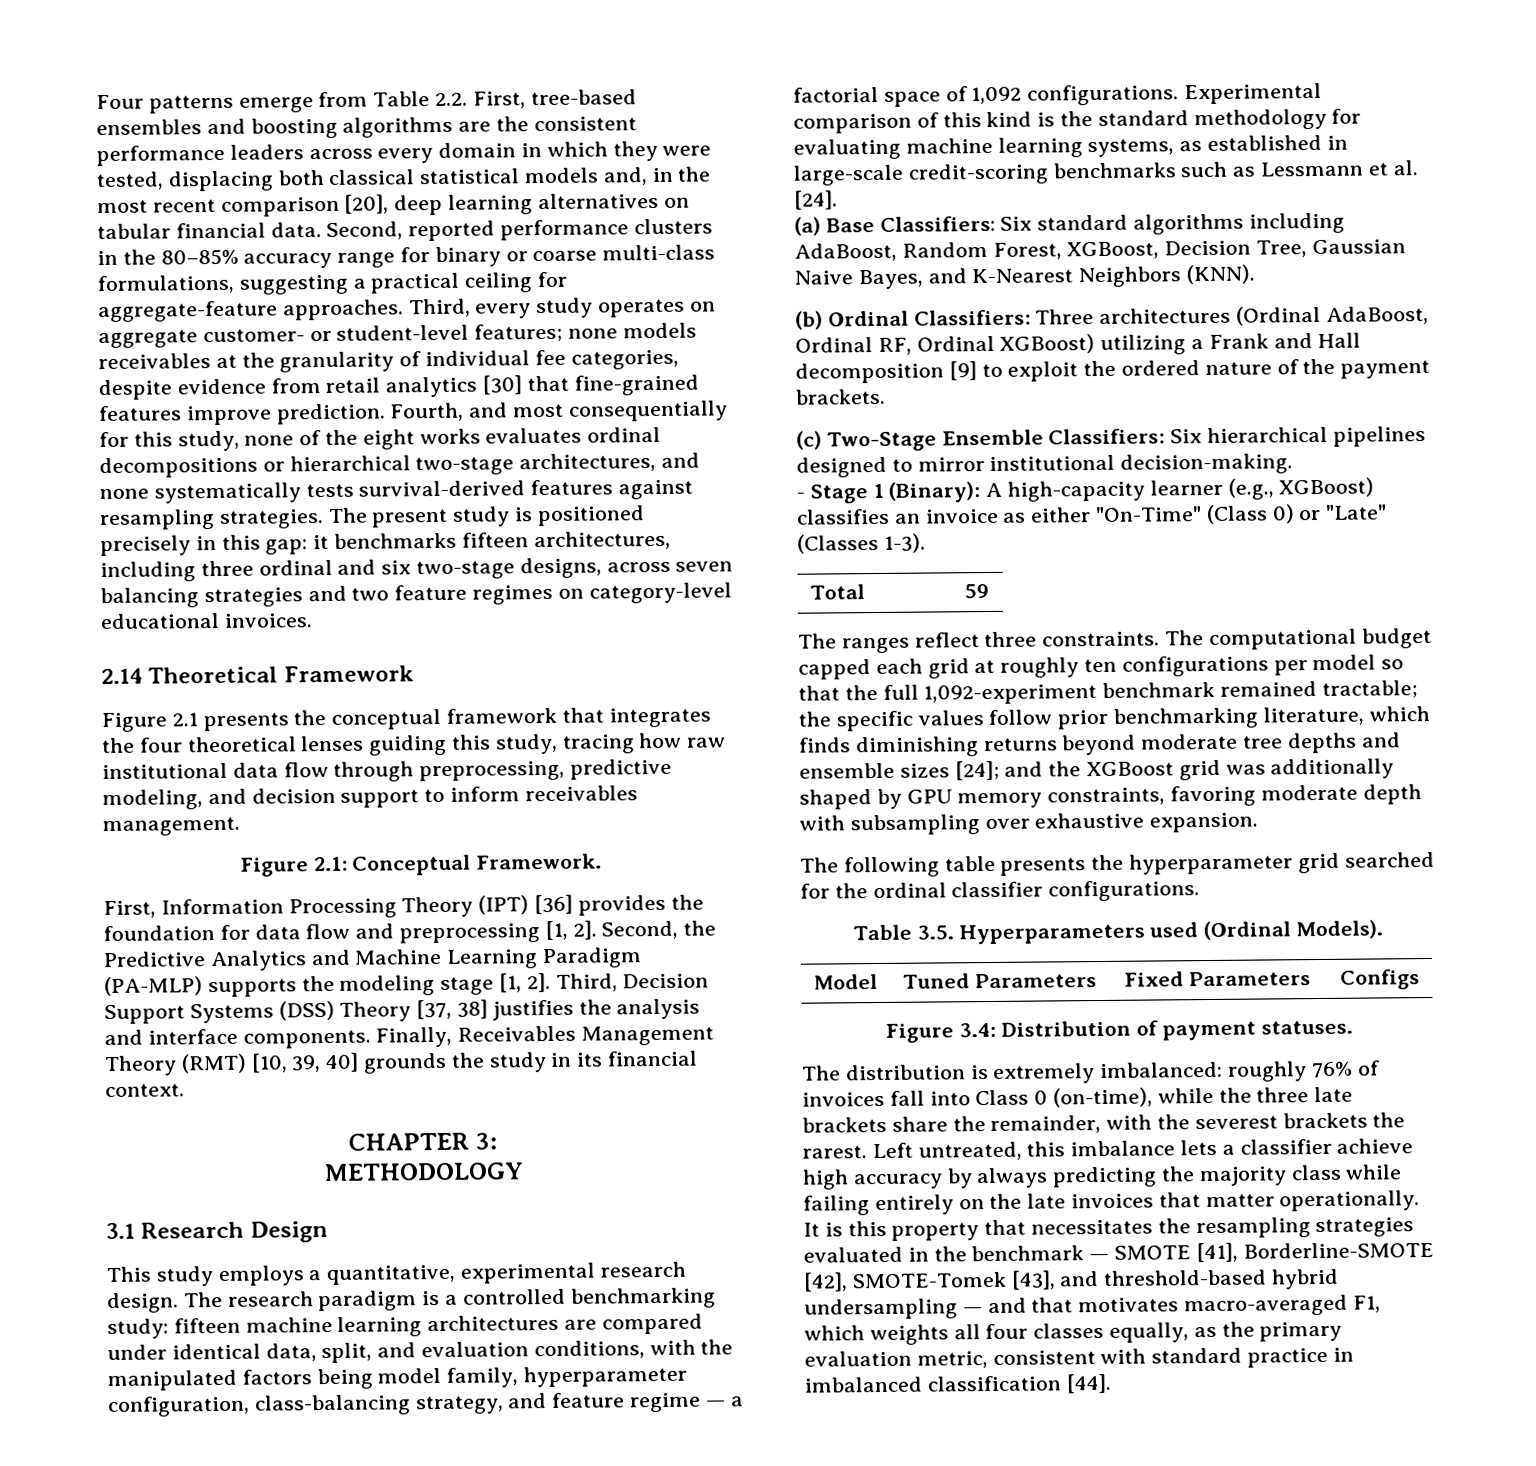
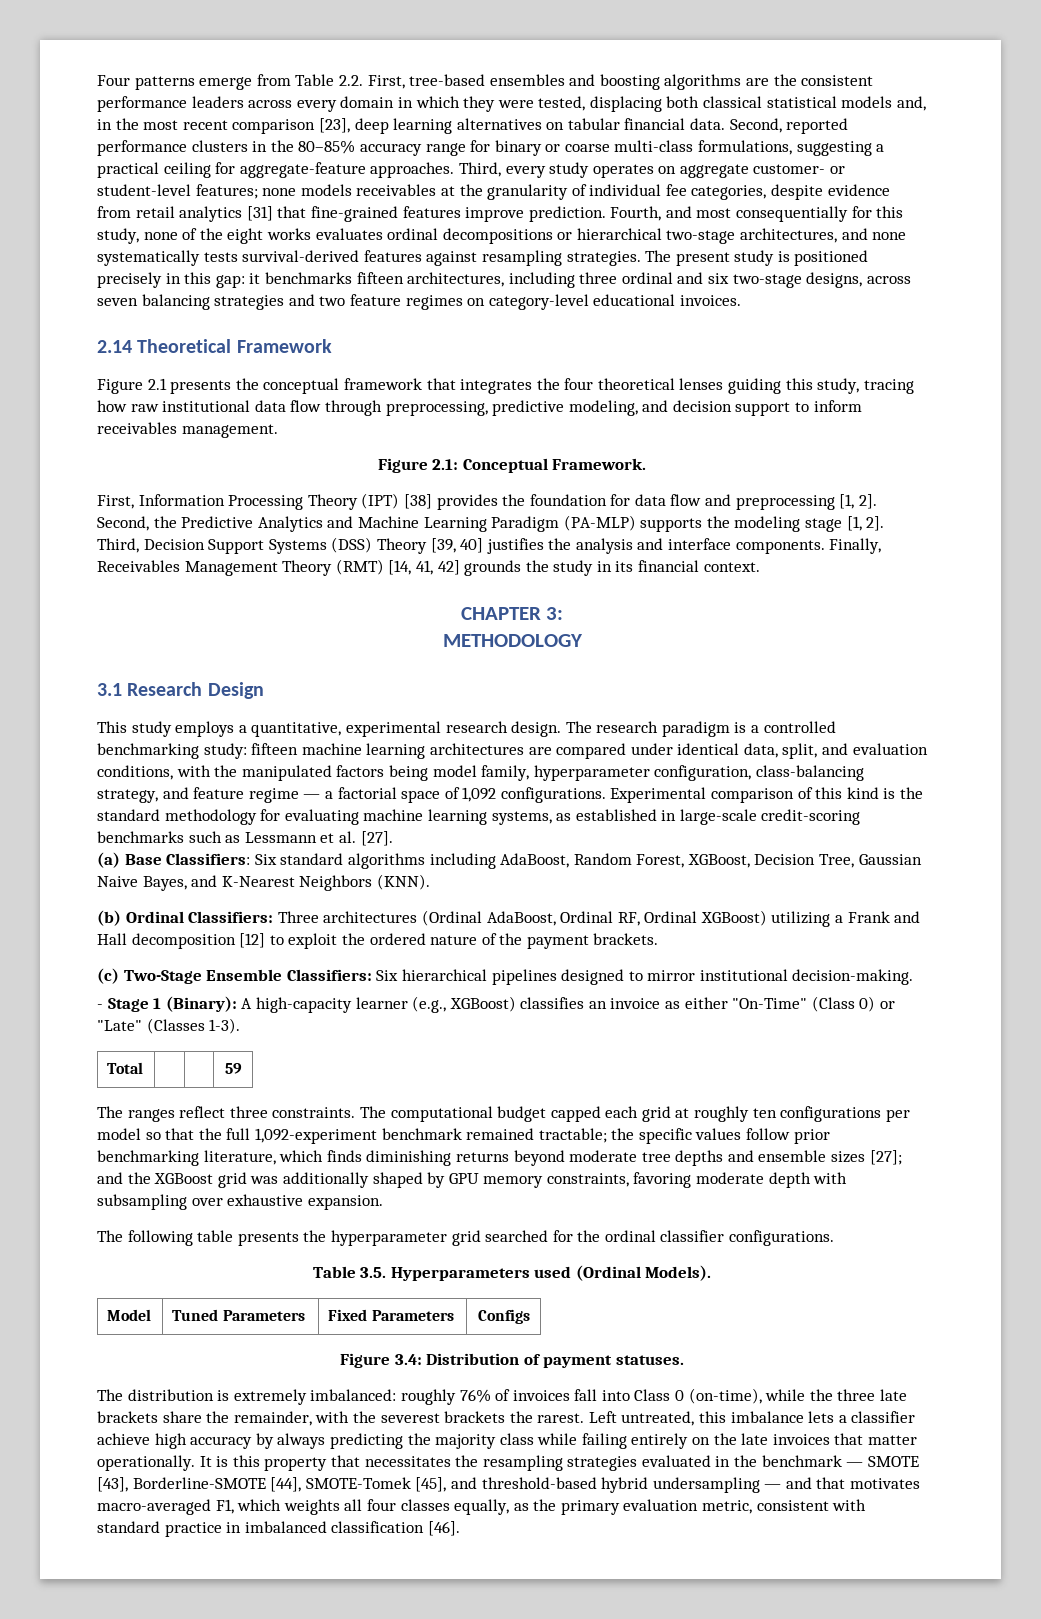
- Four patterns emerge from Table 2.2. First, tree-based ensembles and boosting algorithms are the consistent performance leaders across every domain in which they were tested, displacing both classical statistical models and, in the most recent comparison [20], deep learning alternatives on tabular financial data.
+ Four patterns emerge from Table 2.2. First, tree-based ensembles and boosting algorithms are the consistent performance leaders across every domain in which they were tested, displacing both classical statistical models and, in the most recent comparison [23], deep learning alternatives on tabular financial data.
- Third, every study operates on aggregate customer- or student-level features; none models receivables at the granularity of individual fee categories, despite evidence from retail analytics [30] that fine-grained features improve prediction.
+ Third, every study operates on aggregate customer- or student-level features; none models receivables at the granularity of individual fee categories, despite evidence from retail analytics [31] that fine-grained features improve prediction.
- First, Information Processing Theory (IPT) [36] provides the foundation for data flow and preprocessing [1, 2].
+ First, Information Processing Theory (IPT) [38] provides the foundation for data flow and preprocessing [1, 2].
- Third, Decision Support Systems (DSS) Theory [37, 38] justifies the analysis and interface components.
+ Third, Decision Support Systems (DSS) Theory [39, 40] justifies the analysis and interface components.
- Finally, Receivables Management Theory (RMT) [10, 39, 40] grounds the study in its financial context.
+ Finally, Receivables Management Theory (RMT) [14, 41, 42] grounds the study in its financial context.
- Experimental comparison of this kind is the standard methodology for evaluating machine learning systems, as established in large-scale credit-scoring benchmarks such as Lessmann et al. [24].
+ Experimental comparison of this kind is the standard methodology for evaluating machine learning systems, as established in large-scale credit-scoring benchmarks such as Lessmann et al. [27].
- (b) Ordinal Classifiers: Three architectures (Ordinal AdaBoost, Ordinal RF, Ordinal XGBoost) utilizing a Frank and Hall decomposition [9] to exploit the ordered nature of the payment brackets.
+ (b) Ordinal Classifiers: Three architectures (Ordinal AdaBoost, Ordinal RF, Ordinal XGBoost) utilizing a Frank and Hall decomposition [12] to exploit the ordered nature of the payment brackets.
- The computational budget capped each grid at roughly ten configurations per model so that the full 1,092-experiment benchmark remained tractable; the specific values follow prior benchmarking literature, which finds diminishing returns beyond moderate tree depths and ensemble sizes [24]; and the XGBoost grid was additionally shaped by GPU memory constraints, favoring moderate depth with subsampling over exhaustive expansion.
+ The computational budget capped each grid at roughly ten configurations per model so that the full 1,092-experiment benchmark remained tractable; the specific values follow prior benchmarking literature, which finds diminishing returns beyond moderate tree depths and ensemble sizes [27]; and the XGBoost grid was additionally shaped by GPU memory constraints, favoring moderate depth with subsampling over exhaustive expansion.
- It is this property that necessitates the resampling strategies evaluated in the benchmark — SMOTE [41], Borderline-SMOTE [42], SMOTE-Tomek [43], and threshold-based hybrid undersampling — and that motivates macro-averaged F1, which weights all four classes equally, as the primary evaluation metric, consistent with standard practice in imbalanced classification [44].
+ It is this property that necessitates the resampling strategies evaluated in the benchmark — SMOTE [43], Borderline-SMOTE [44], SMOTE-Tomek [45], and threshold-based hybrid undersampling — and that motivates macro-averaged F1, which weights all four classes equally, as the primary evaluation metric, consistent with standard practice in imbalanced classification [46].

